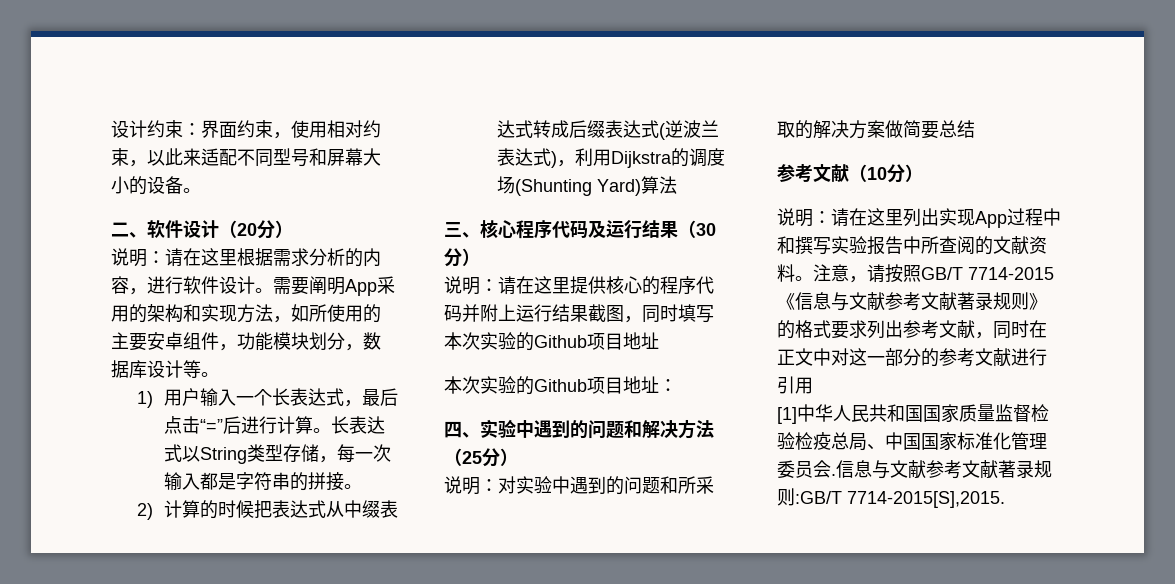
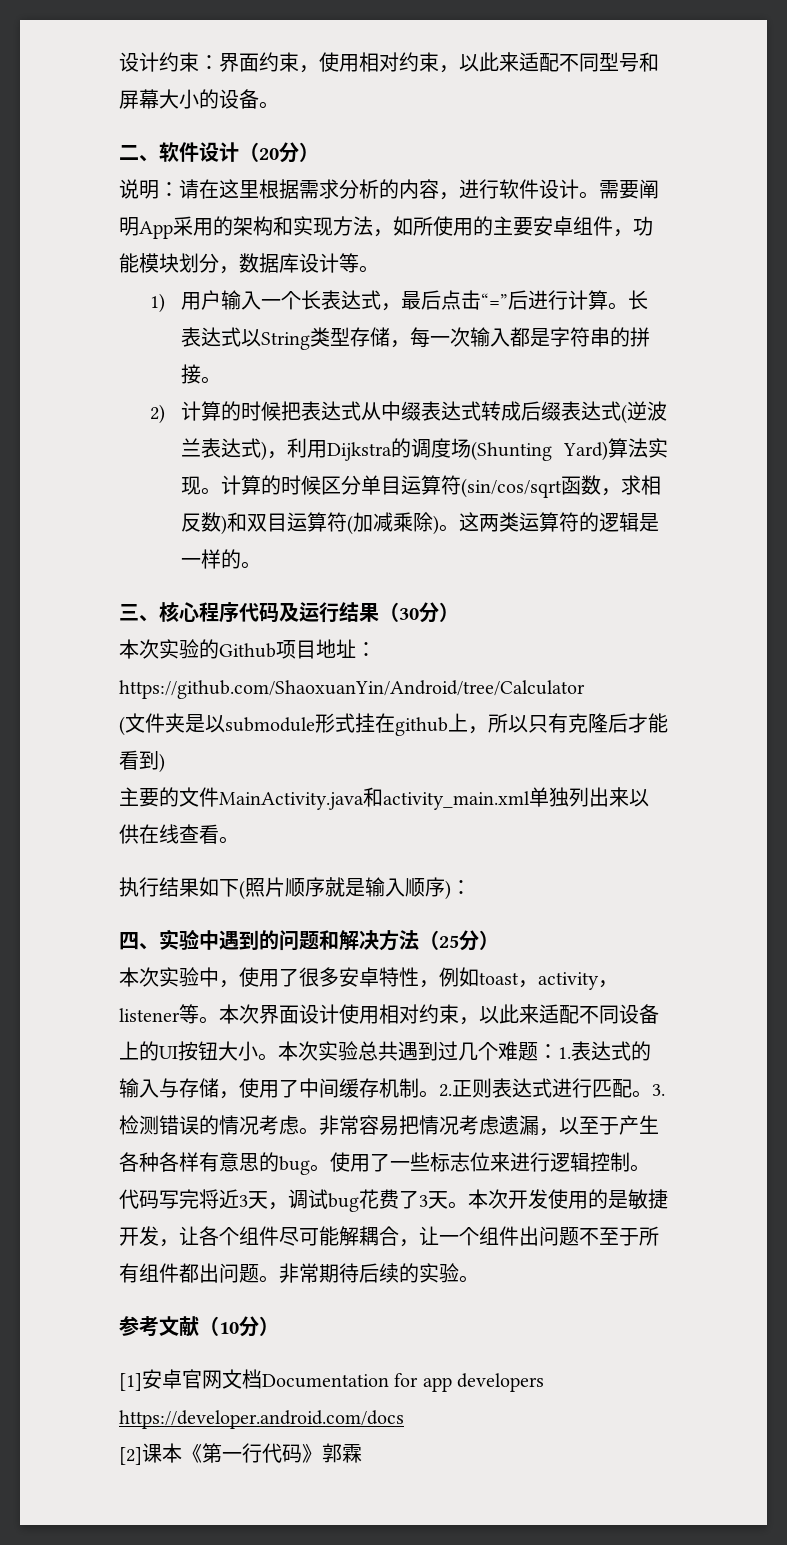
- 2)计算的时候把表达式从中缀表达式转成后缀表达式(逆波兰表达式)，利用Dijkstra的调度场(Shunting Yard)算法
+ 2)计算的时候把表达式从中缀表达式转成后缀表达式(逆波兰表达式)，利用Dijkstra的调度场(Shunting Yard)算法实现。计算的时候区分单目运算符(sin/cos/sqrt函数，求相反数)和双目运算符(加减乘除)。这两类运算符的逻辑是一样的。
- 说明：请在这里提供核心的程序代码并附上运行结果截图，同时填写本次实验的Github项目地址
- 本次实验的Github项目地址：
+ 本次实验的Github项目地址：https://github.com/ShaoxuanYin/Android/tree/Calculator
+ (文件夹是以submodule形式挂在github上，所以只有克隆后才能看到)
+ 主要的文件MainActivity.java和activity_main.xml单独列出来以供在线查看。
+ 执行结果如下(照片顺序就是输入顺序)：
- 说明：对实验中遇到的问题和所采取的解决方案做简要总结
+ 本次实验中，使用了很多安卓特性，例如toast，activity，listener等。本次界面设计使用相对约束，以此来适配不同设备上的UI按钮大小。本次实验总共遇到过几个难题：1.表达式的输入与存储，使用了中间缓存机制。2.正则表达式进行匹配。3.检测错误的情况考虑。非常容易把情况考虑遗漏，以至于产生各种各样有意思的bug。使用了一些标志位来进行逻辑控制。代码写完将近3天，调试bug花费了3天。本次开发使用的是敏捷开发，让各个组件尽可能解耦合，让一个组件出问题不至于所有组件都出问题。非常期待后续的实验。
- 说明：请在这里列出实现App过程中和撰写实验报告中所查阅的文献资料。注意，请按照GB/T 7714-2015《信息与文献参考文献著录规则》的格式要求列出参考文献，同时在正文中对这一部分的参考文献进行引用
- [1]中华人民共和国国家质量监督检验检疫总局、中国国家标准化管理委员会.信息与文献参考文献著录规则:GB/T 7714-2015[S],2015.
+ [1]安卓官网文档Documentation for app developers https://developer.android.com/docs
+ [2]课本《第一行代码》郭霖

